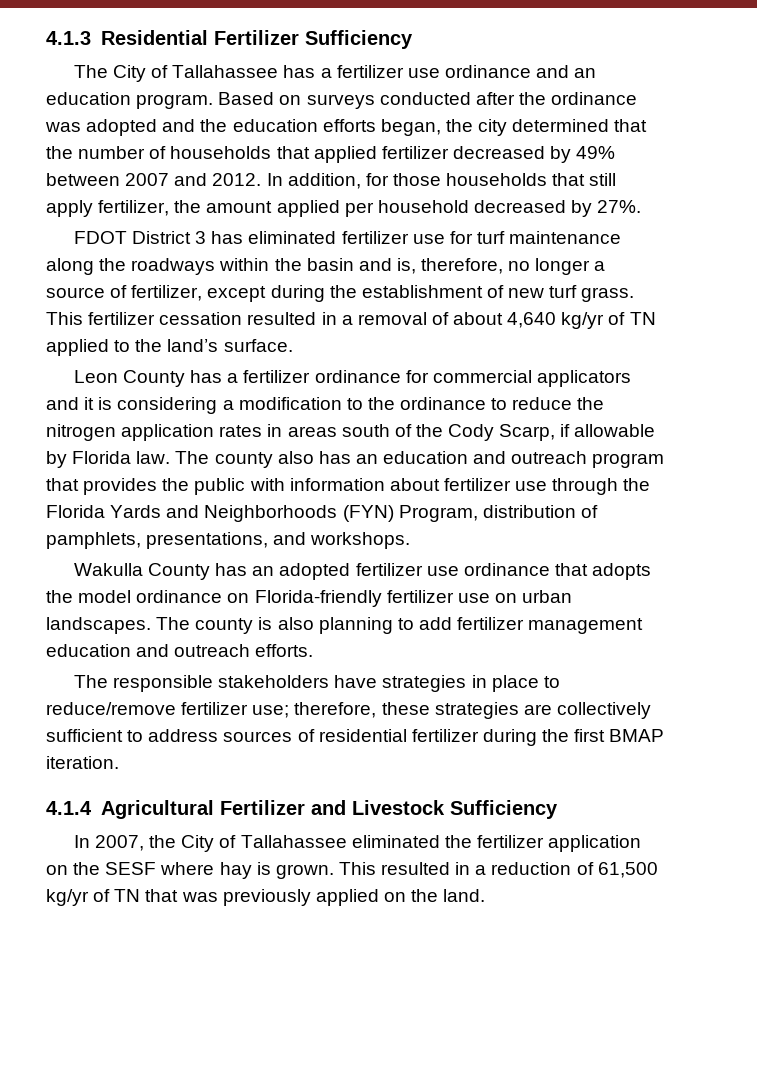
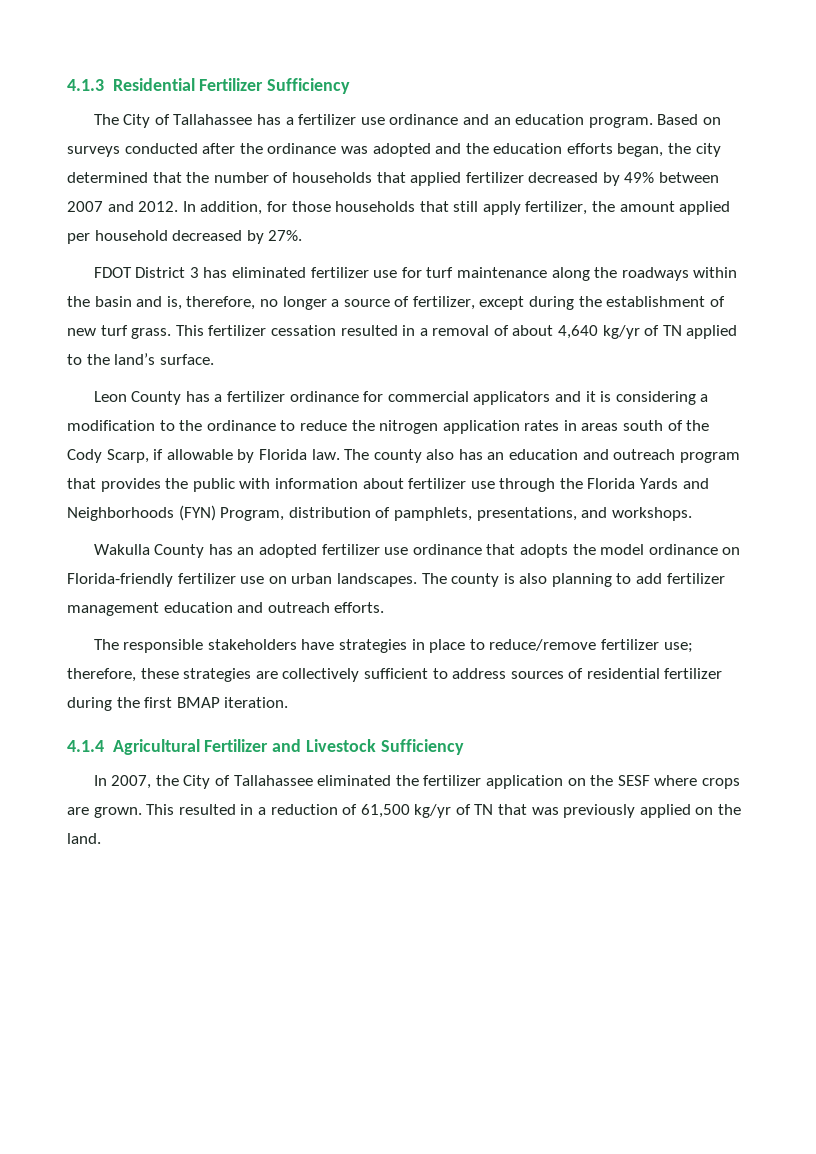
- In 2007, the City of Tallahassee eliminated the fertilizer application on the SESF where hay is grown.
+ In 2007, the City of Tallahassee eliminated the fertilizer application on the SESF where crops are grown.

